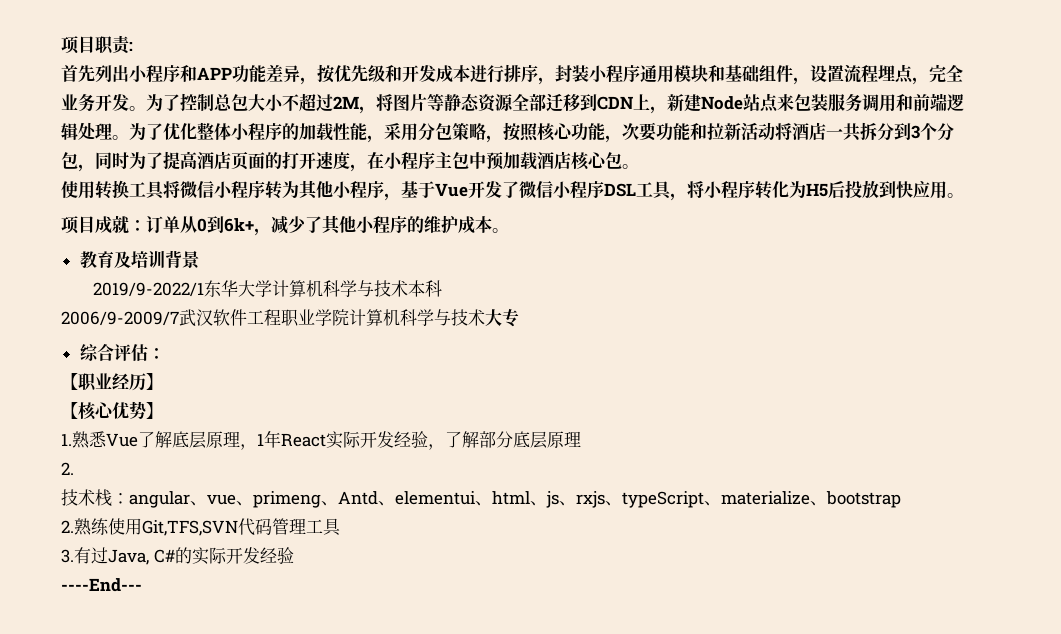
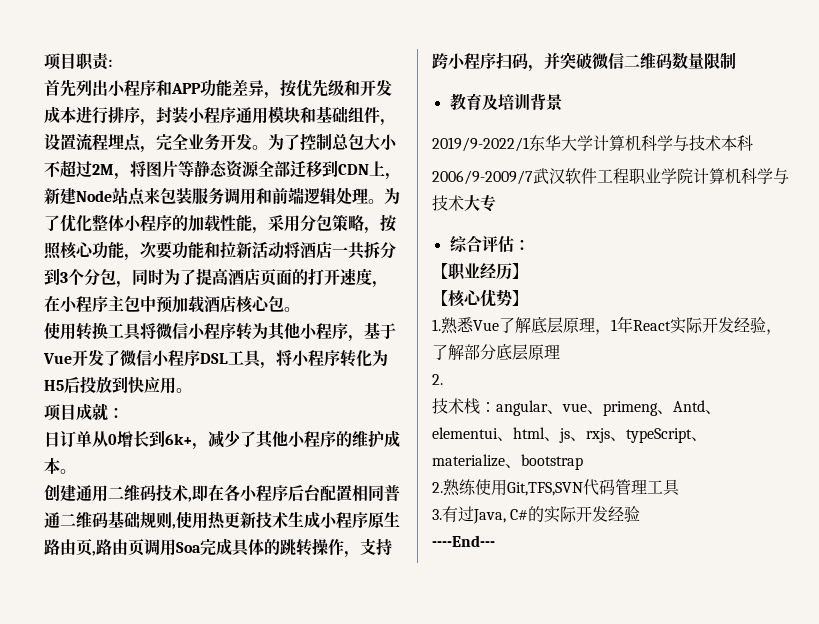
- 项目成就：订单从0到6k+，减少了其他小程序的维护成本。
+ 项目成就：
+ 日订单从0增长到6k+，减少了其他小程序的维护成本。
+ 创建通用二维码技术,即在各小程序后台配置相同普通二维码基础规则,使用热更新技术生成小程序原生路由页,路由页调用Soa完成具体的跳转操作，支持跨小程序扫码，并突破微信二维码数量限制

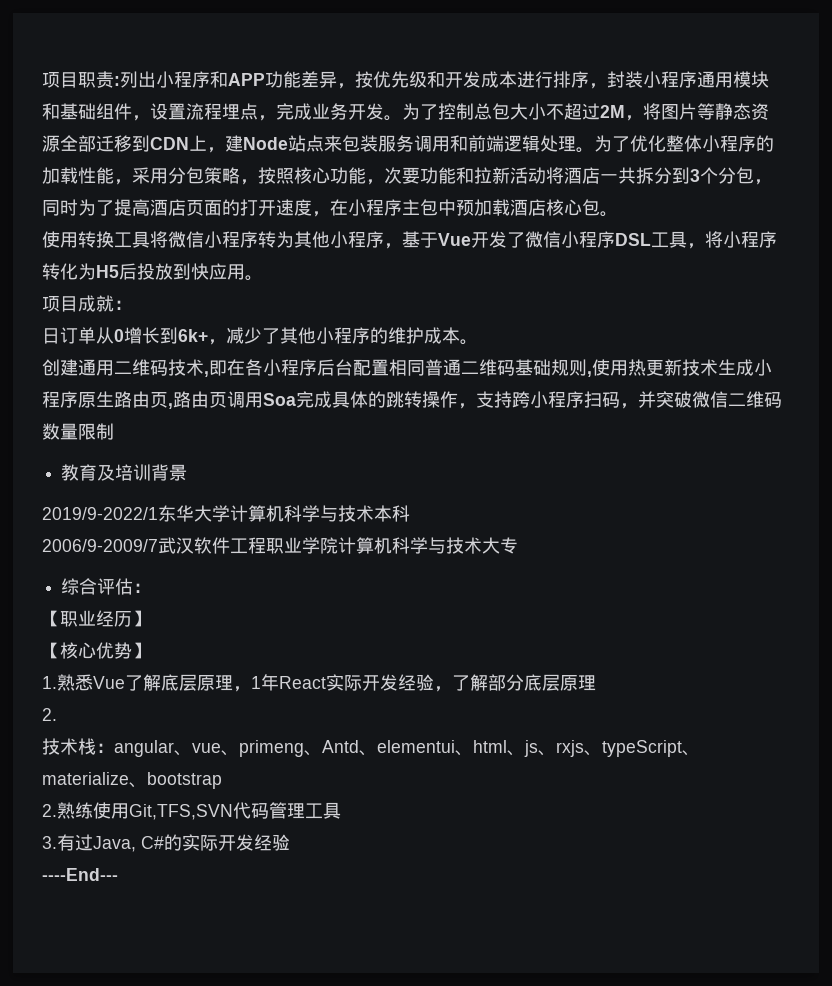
- 项目职责:
- 首先列出小程序和APP功能差异，按优先级和开发成本进行排序，封装小程序通用模块和基础组件，设置流程埋点，完全业务开发。
+ 项目职责:列出小程序和APP功能差异，按优先级和开发成本进行排序，封装小程序通用模块和基础组件，设置流程埋点，完成业务开发。
- 为了控制总包大小不超过2M，将图片等静态资源全部迁移到CDN上，新建Node站点来包装服务调用和前端逻辑处理。
+ 为了控制总包大小不超过2M，将图片等静态资源全部迁移到CDN上，建Node站点来包装服务调用和前端逻辑处理。

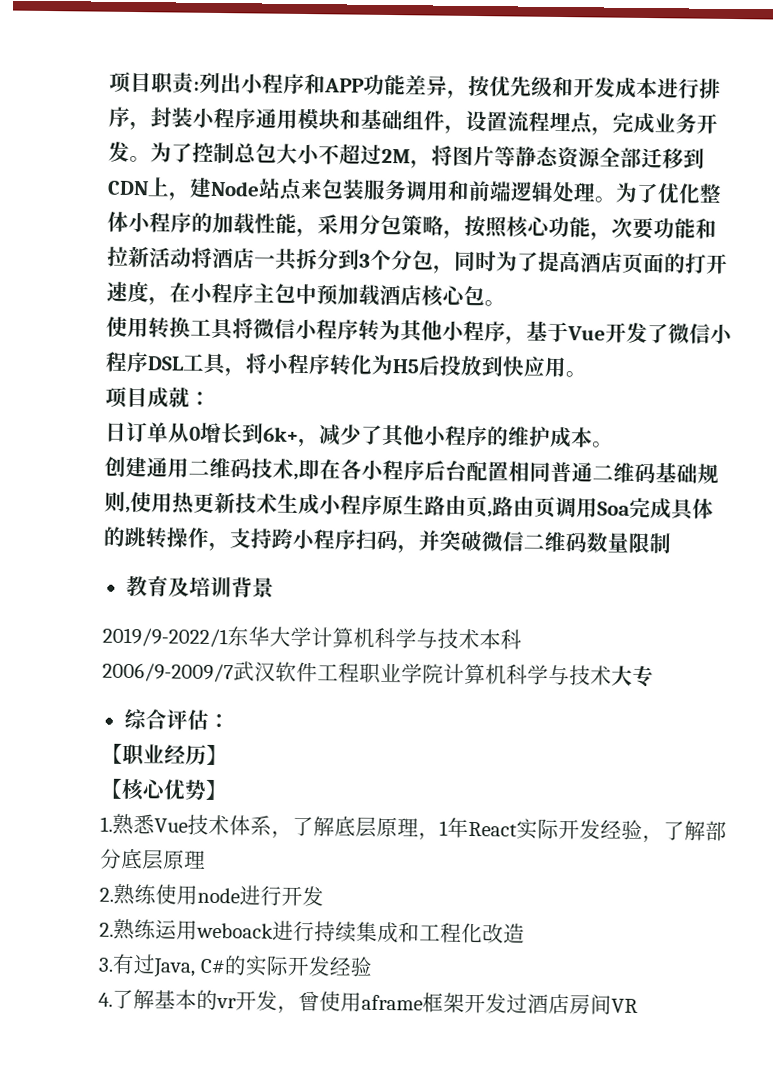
- 1.熟悉Vue了解底层原理，1年React实际开发经验，了解部分底层原理
- 2.
- 技术栈：angular、vue、primeng、Antd、elementui、html、js、rxjs、typeScript、materialize、bootstrap
- 2.熟练使用Git,TFS,SVN代码管理工具
+ 1.熟悉Vue技术体系，了解底层原理，1年React实际开发经验，了解部分底层原理
+ 2.熟练使用node进行开发
+ 2.熟练运用weboack进行持续集成和工程化改造
- ----End---
+ 4.了解基本的vr开发，曾使用aframe框架开发过酒店房间VR

